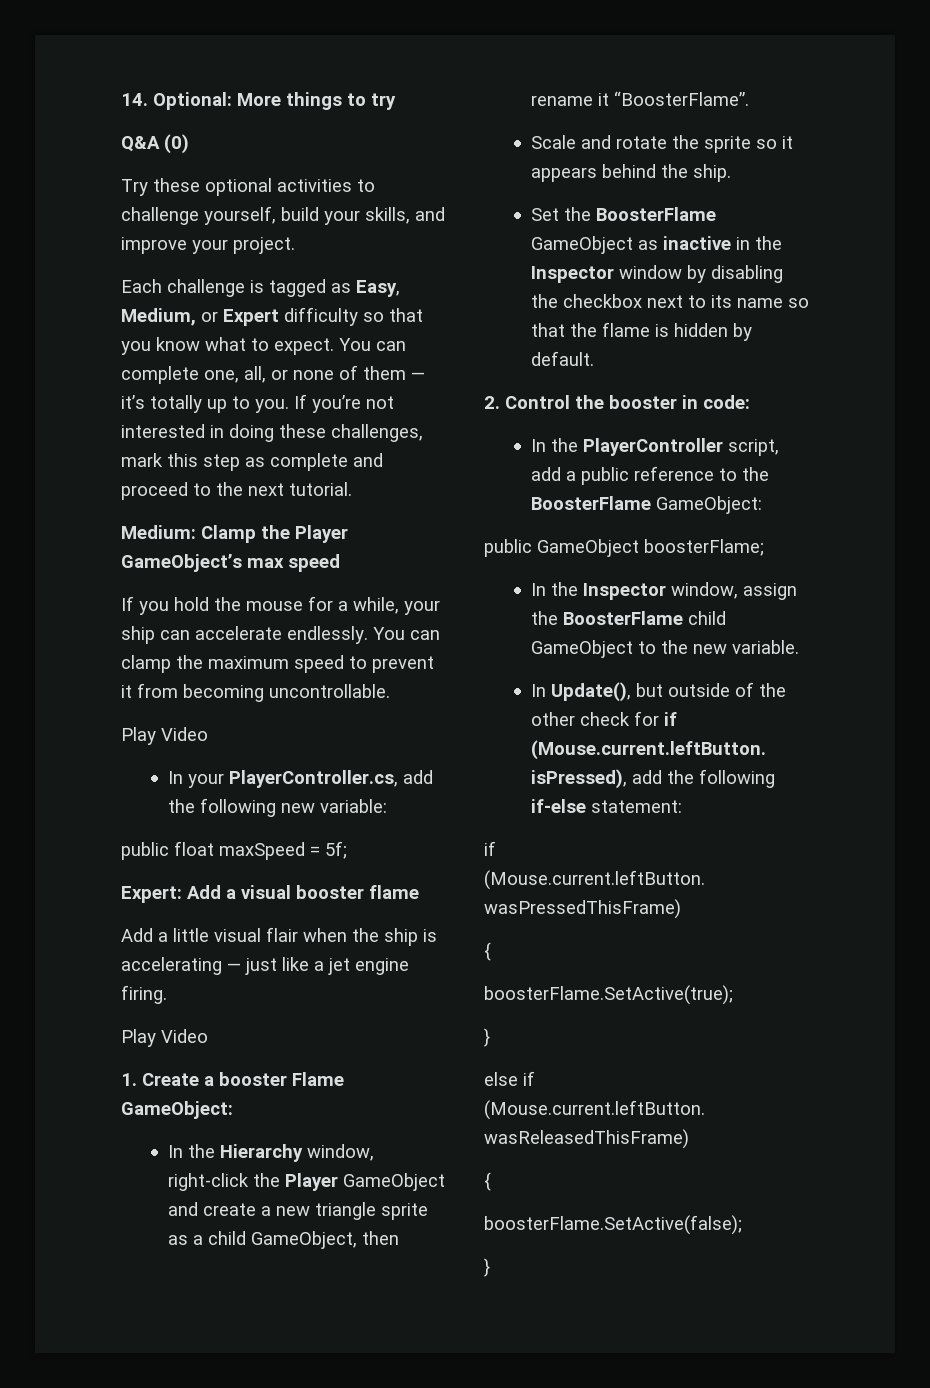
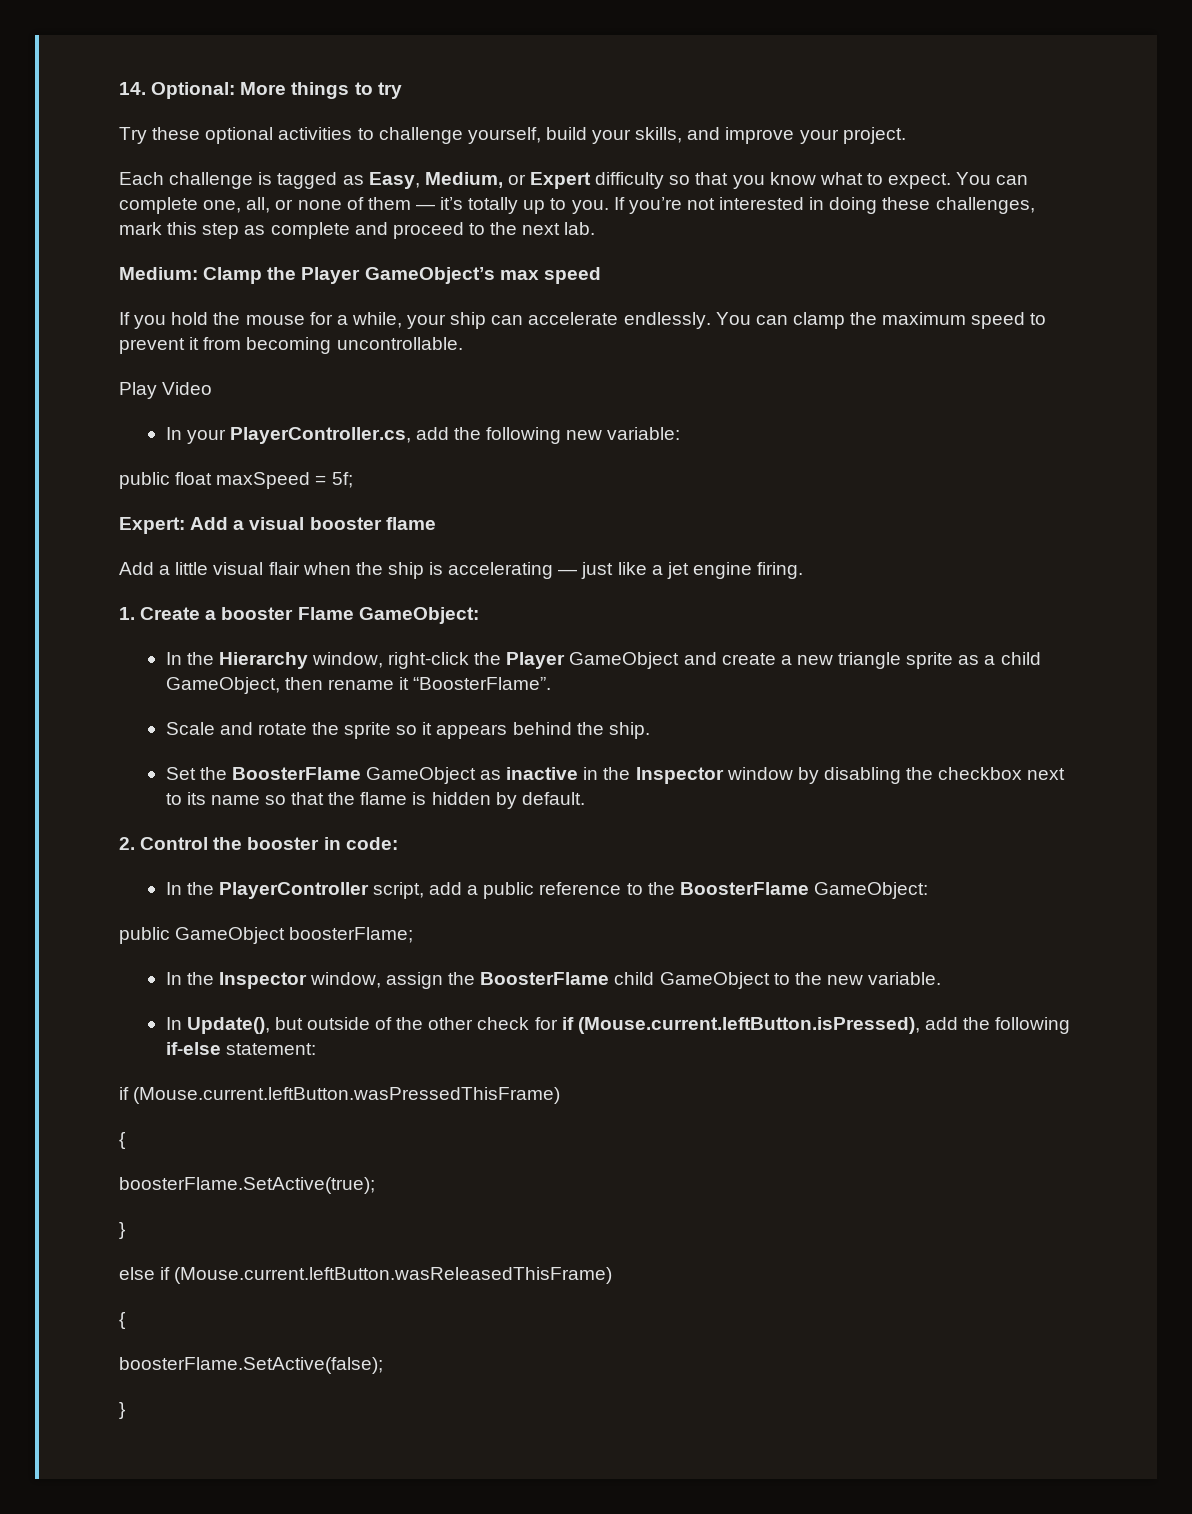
- Q&A (0)
- If you’re not interested in doing these challenges, mark this step as complete and proceed to the next tutorial.
+ If you’re not interested in doing these challenges, mark this step as complete and proceed to the next lab.
  Add a little visual flair when the ship is accelerating — just like a jet engine firing.
- Play Video

